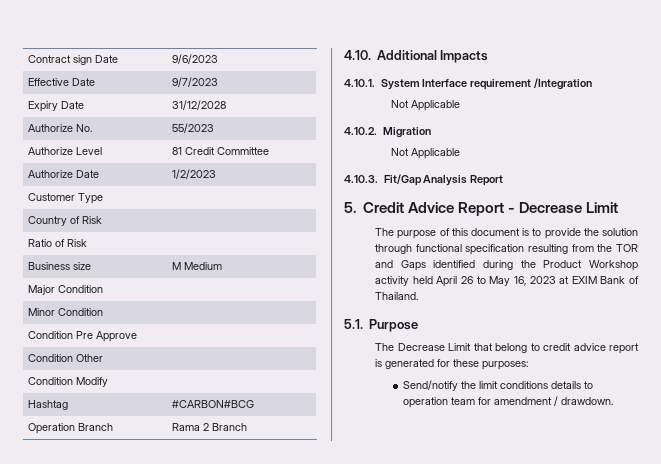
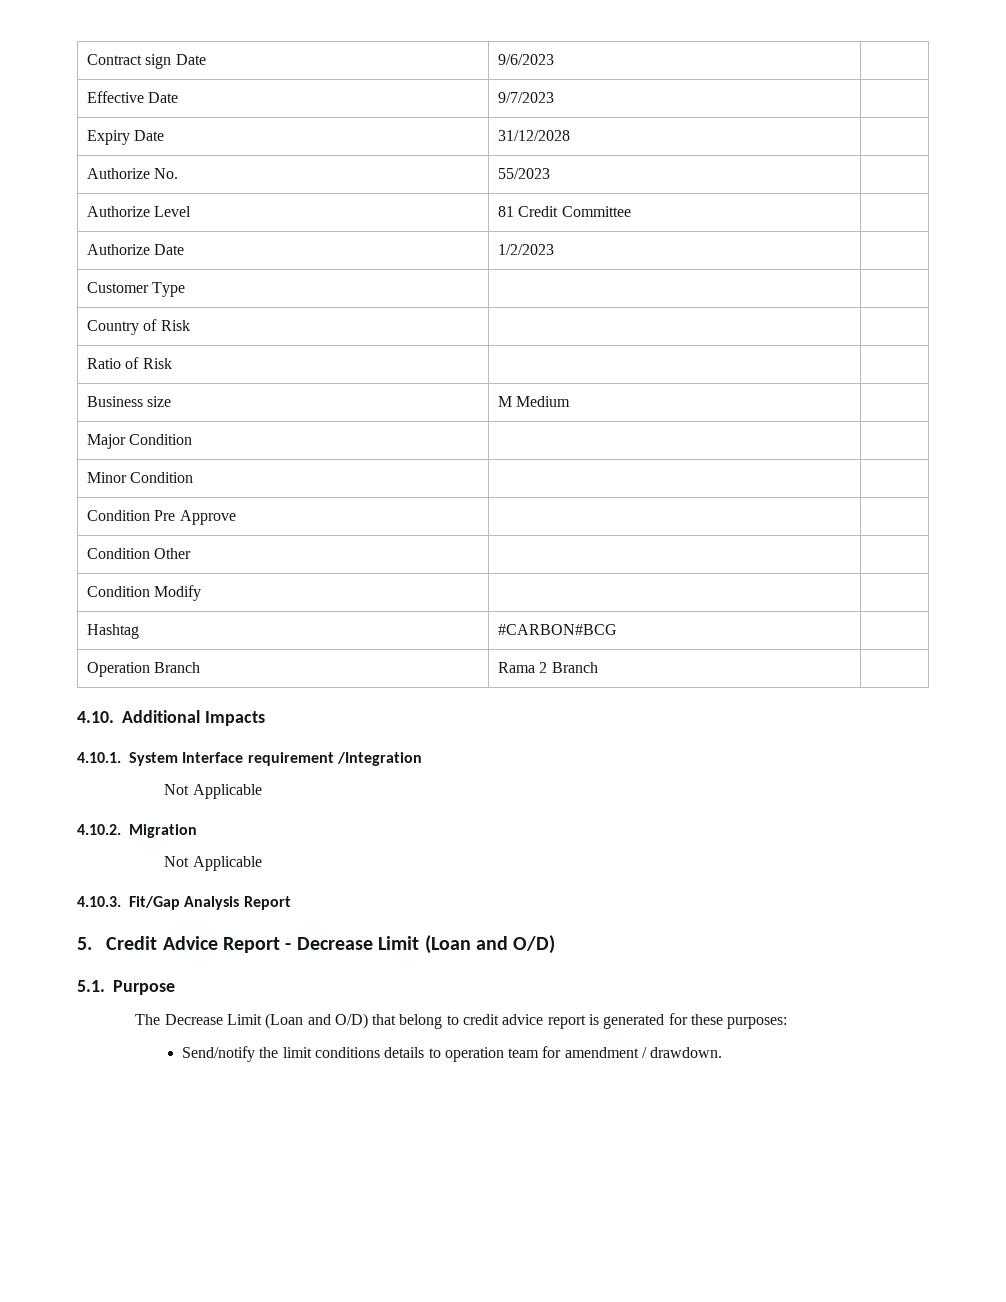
- 5. Credit Advice Report - Decrease Limit
- The purpose of this document is to provide the solution through functional specification resulting from the TOR and Gaps identified during the Product Workshop activity held April 26 to May 16, 2023 at EXIM Bank of Thailand.
+ 5. Credit Advice Report - Decrease Limit (Loan and O/D)
- The Decrease Limit that belong to credit advice report is generated for these purposes:
+ The Decrease Limit (Loan and O/D) that belong to credit advice report is generated for these purposes:

